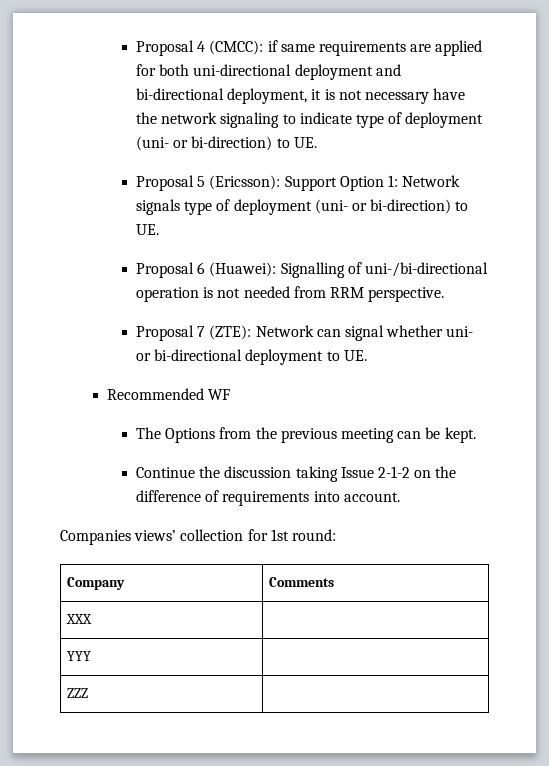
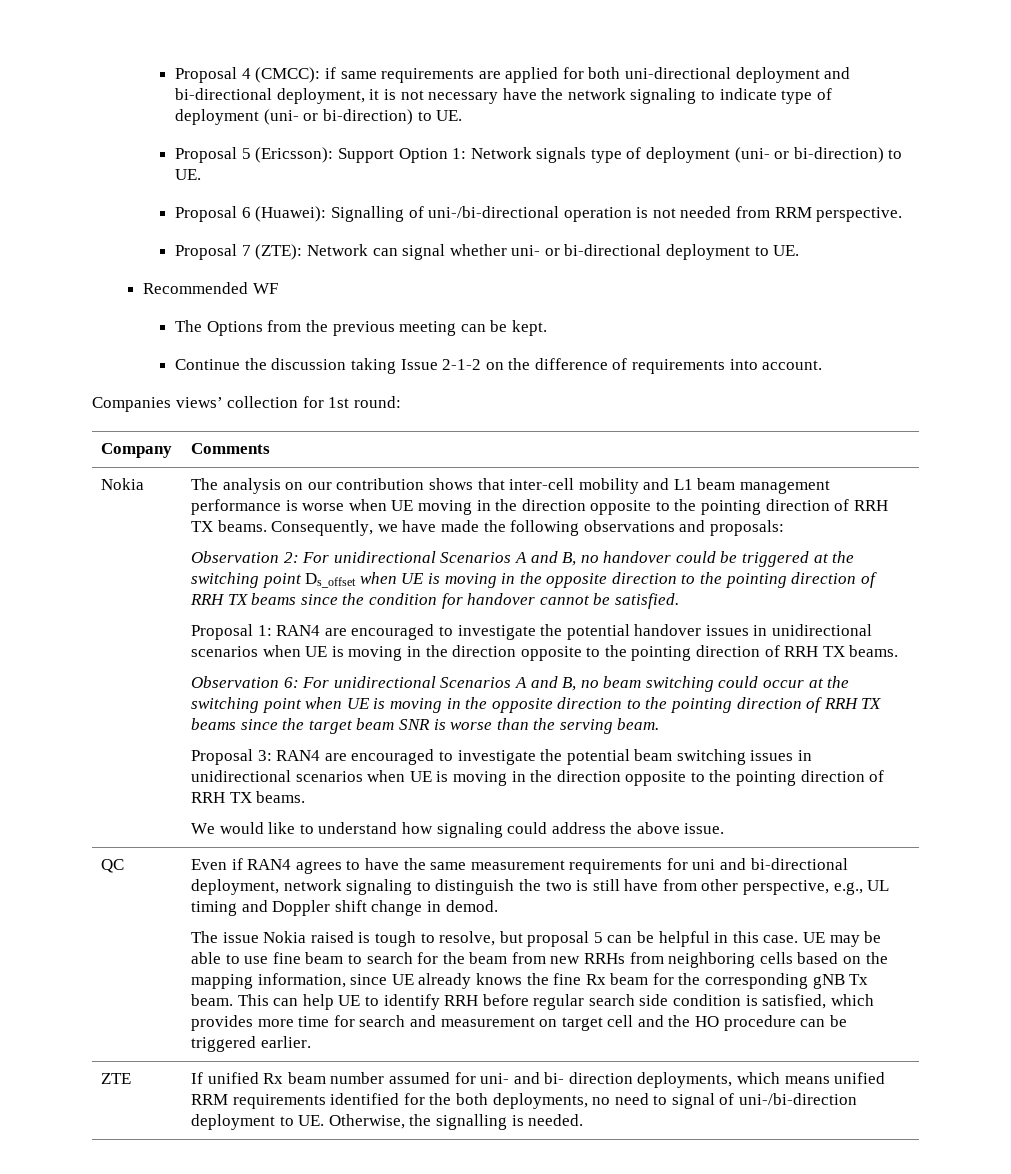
- XXX |
- YYY |
- ZZZ |
+ Nokia | The analysis on our contribution shows that inter-cell mobility and L1 beam management performance is worse when UE moving in the direction opposite to the pointing direction of RRH TX beams. Consequently, we have made the following observations and proposals:
+ Observation 2: For unidirectional Scenarios A and B, no handover could be triggered at the switching point Ds_offset when UE is moving in the opposite direction to the pointing direction of RRH TX beams since the condition for handover cannot be satisfied.
+ Proposal 1: RAN4 are encouraged to investigate the potential handover issues in unidirectional scenarios when UE is moving in the direction opposite to the pointing direction of RRH TX beams.
+ Observation 6: For unidirectional Scenarios A and B, no beam switching could occur at the switching point when UE is moving in the opposite direction to the pointing direction of RRH TX beams since the target beam SNR is worse than the serving beam.
+ Proposal 3: RAN4 are encouraged to investigate the potential beam switching issues in unidirectional scenarios when UE is moving in the direction opposite to the pointing direction of RRH TX beams.
+ We would like to understand how signaling could address the above issue.
+ QC | Even if RAN4 agrees to have the same measurement requirements for uni and bi-directional deployment, network signaling to distinguish the two is still have from other perspective, e.g., UL timing and Doppler shift change in demod.
+ The issue Nokia raised is tough to resolve, but proposal 5 can be helpful in this case. UE may be able to use fine beam to search for the beam from new RRHs from neighboring cells based on the mapping information, since UE already knows the fine Rx beam for the corresponding gNB Tx beam. This can help UE to identify RRH before regular search side condition is satisfied, which provides more time for search and measurement on target cell and the HO procedure can be triggered earlier.
+ ZTE | If unified Rx beam number assumed for uni- and bi- direction deployments, which means unified RRM requirements identified for the both deployments, no need to signal of uni-/bi-direction deployment to UE. Otherwise, the signalling is needed.

